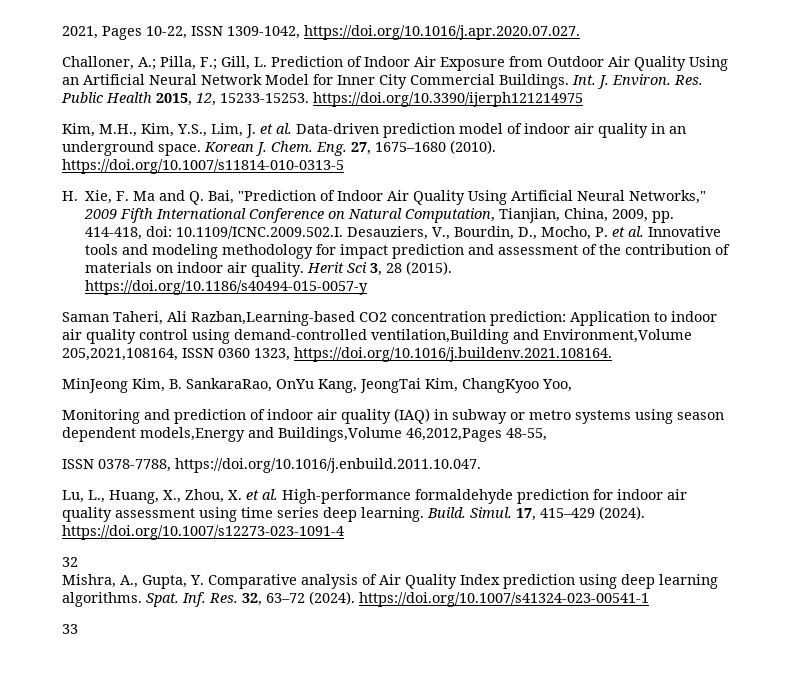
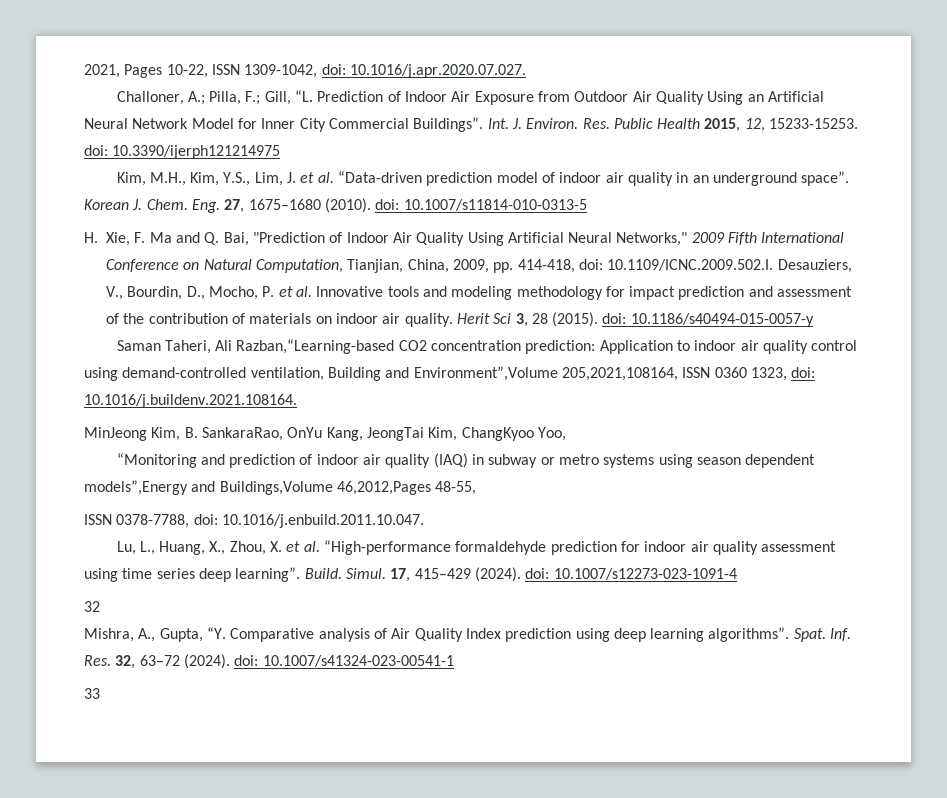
- 2021, Pages 10-22, ISSN 1309-1042, https://doi.org/10.1016/j.apr.2020.07.027.
+ 2021, Pages 10-22, ISSN 1309-1042, doi: 10.1016/j.apr.2020.07.027.
- Challoner, A.; Pilla, F.; Gill, L. Prediction of Indoor Air Exposure from Outdoor Air Quality Using an Artificial Neural Network Model for Inner City Commercial Buildings.
+ Challoner, A.; Pilla, F.; Gill, “L. Prediction of Indoor Air Exposure from Outdoor Air Quality Using an Artificial Neural Network Model for Inner City Commercial Buildings”.
- Res. Public Health 2015, 12, 15233-15253. https://doi.org/10.3390/ijerph121214975
+ Res. Public Health 2015, 12, 15233-15253. doi: 10.3390/ijerph121214975
- Kim, M.H., Kim, Y.S., Lim, J. et al. Data-driven prediction model of indoor air quality in an underground space.
+ Kim, M.H., Kim, Y.S., Lim, J. et al. “Data-driven prediction model of indoor air quality in an underground space”.
- Eng. 27, 1675–1680 (2010). https://doi.org/10.1007/s11814-010-0313-5
+ Eng. 27, 1675–1680 (2010). doi: 10.1007/s11814-010-0313-5
- Herit Sci 3, 28 (2015). https://doi.org/10.1186/s40494-015-0057-y
+ Herit Sci 3, 28 (2015). doi: 10.1186/s40494-015-0057-y
- Saman Taheri, Ali Razban,Learning-based CO2 concentration prediction: Application to indoor air quality control using demand-controlled ventilation,Building and Environment,Volume 205,2021,108164, ISSN 0360 1323, https://doi.org/10.1016/j.buildenv.2021.108164.
+ Saman Taheri, Ali Razban,“Learning-based CO2 concentration prediction: Application to indoor air quality control using demand-controlled ventilation, Building and Environment”,Volume 205,2021,108164, ISSN 0360 1323, doi: 10.1016/j.buildenv.2021.108164.
- Monitoring and prediction of indoor air quality (IAQ) in subway or metro systems using season dependent models,Energy and Buildings,Volume 46,2012,Pages 48-55,
+ “Monitoring and prediction of indoor air quality (IAQ) in subway or metro systems using season dependent models”,Energy and Buildings,Volume 46,2012,Pages 48-55,
- ISSN 0378-7788, https://doi.org/10.1016/j.enbuild.2011.10.047.
+ ISSN 0378-7788, doi: 10.1016/j.enbuild.2011.10.047.
- Lu, L., Huang, X., Zhou, X. et al. High-performance formaldehyde prediction for indoor air quality assessment using time series deep learning.
+ Lu, L., Huang, X., Zhou, X. et al. “High-performance formaldehyde prediction for indoor air quality assessment using time series deep learning”.
- 17, 415–429 (2024). https://doi.org/10.1007/s12273-023-1091-4
+ 17, 415–429 (2024). doi: 10.1007/s12273-023-1091-4
- Mishra, A., Gupta, Y. Comparative analysis of Air Quality Index prediction using deep learning algorithms.
+ Mishra, A., Gupta, “Y. Comparative analysis of Air Quality Index prediction using deep learning algorithms”.
- Inf. Res. 32, 63–72 (2024). https://doi.org/10.1007/s41324-023-00541-1
+ Inf. Res. 32, 63–72 (2024). doi: 10.1007/s41324-023-00541-1

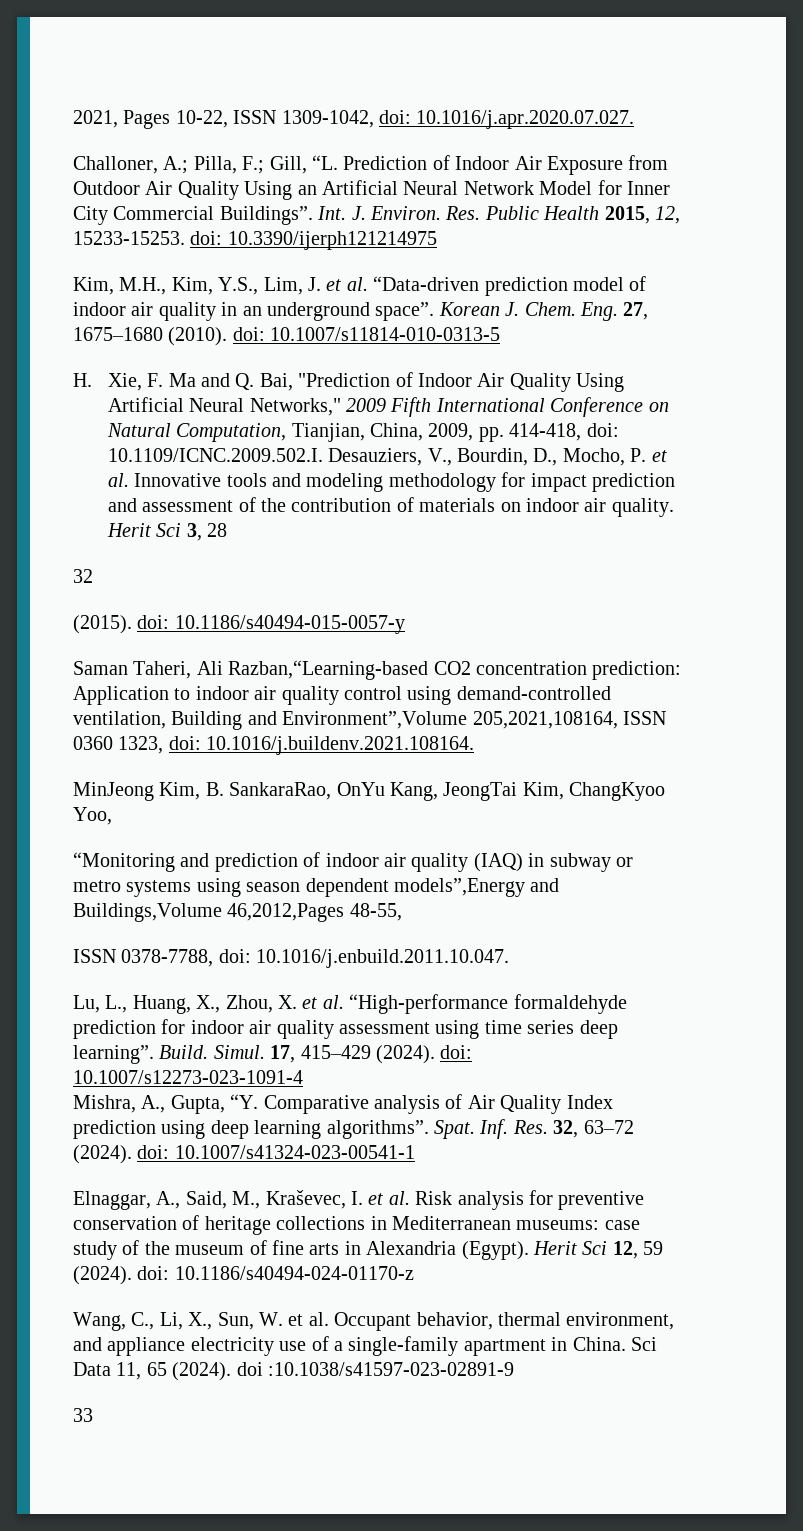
- Herit Sci 3, 28 (2015). doi: 10.1186/s40494-015-0057-y
+ Herit Sci 3, 28
+ 32
+ (2015). doi: 10.1186/s40494-015-0057-y
- 32
+ Elnaggar, A., Said, M., Kraševec, I. et al. Risk analysis for preventive conservation of heritage collections in Mediterranean museums: case study of the museum of fine arts in Alexandria (Egypt). Herit Sci 12, 59 (2024). doi: 10.1186/s40494-024-01170-z
+ Wang, C., Li, X., Sun, W. et al. Occupant behavior, thermal environment, and appliance electricity use of a single-family apartment in China. Sci Data 11, 65 (2024). doi :10.1038/s41597-023-02891-9

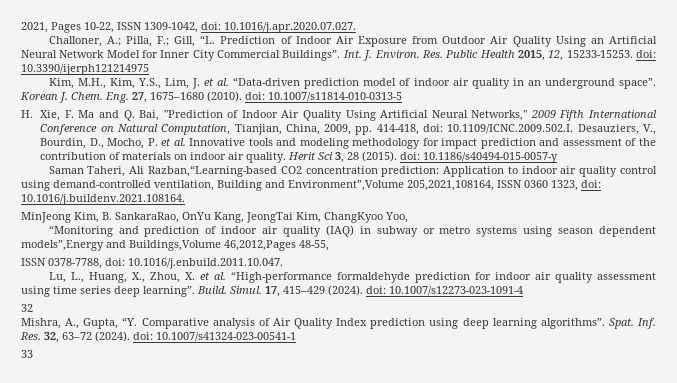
- Herit Sci 3, 28
- 32
- (2015). doi: 10.1186/s40494-015-0057-y
+ Herit Sci 3, 28 (2015). doi: 10.1186/s40494-015-0057-y
+ 32
- Elnaggar, A., Said, M., Kraševec, I. et al. Risk analysis for preventive conservation of heritage collections in Mediterranean museums: case study of the museum of fine arts in Alexandria (Egypt). Herit Sci 12, 59 (2024). doi: 10.1186/s40494-024-01170-z
- Wang, C., Li, X., Sun, W. et al. Occupant behavior, thermal environment, and appliance electricity use of a single-family apartment in China. Sci Data 11, 65 (2024). doi :10.1038/s41597-023-02891-9

